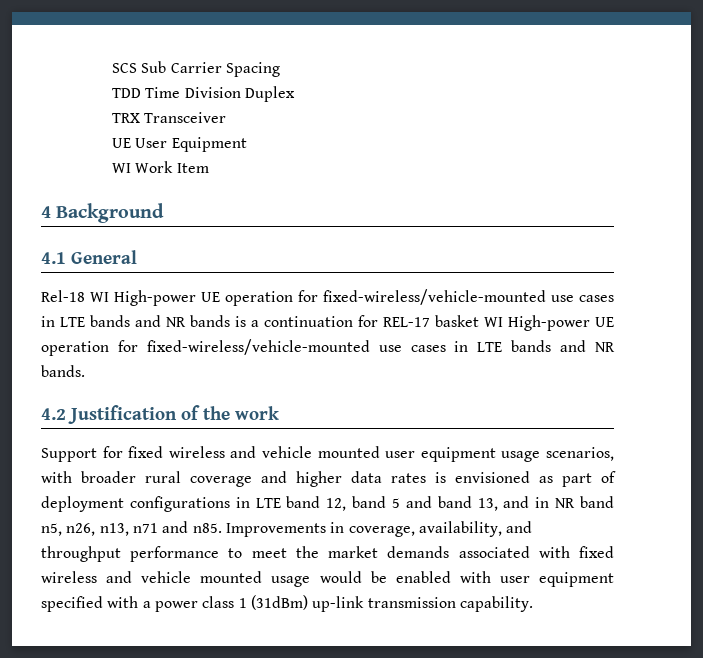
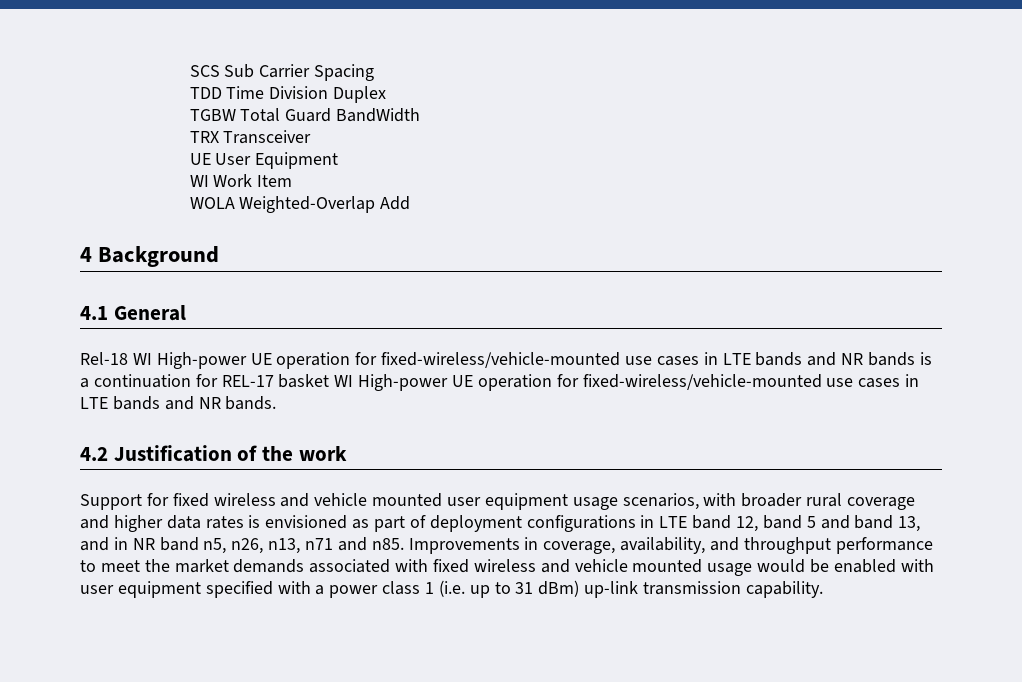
+ TGBW Total Guard BandWidth
+ WOLA Weighted-Overlap Add
- Improvements in coverage, availability, and throughput performance to meet the market demands associated with fixed wireless and vehicle mounted usage would be enabled with user equipment specified with a power class 1 (31dBm) up-link transmission capability.
+ Improvements in coverage, availability, and throughput performance to meet the market demands associated with fixed wireless and vehicle mounted usage would be enabled with user equipment specified with a power class 1 (i.e. up to 31 dBm) up-link transmission capability.

